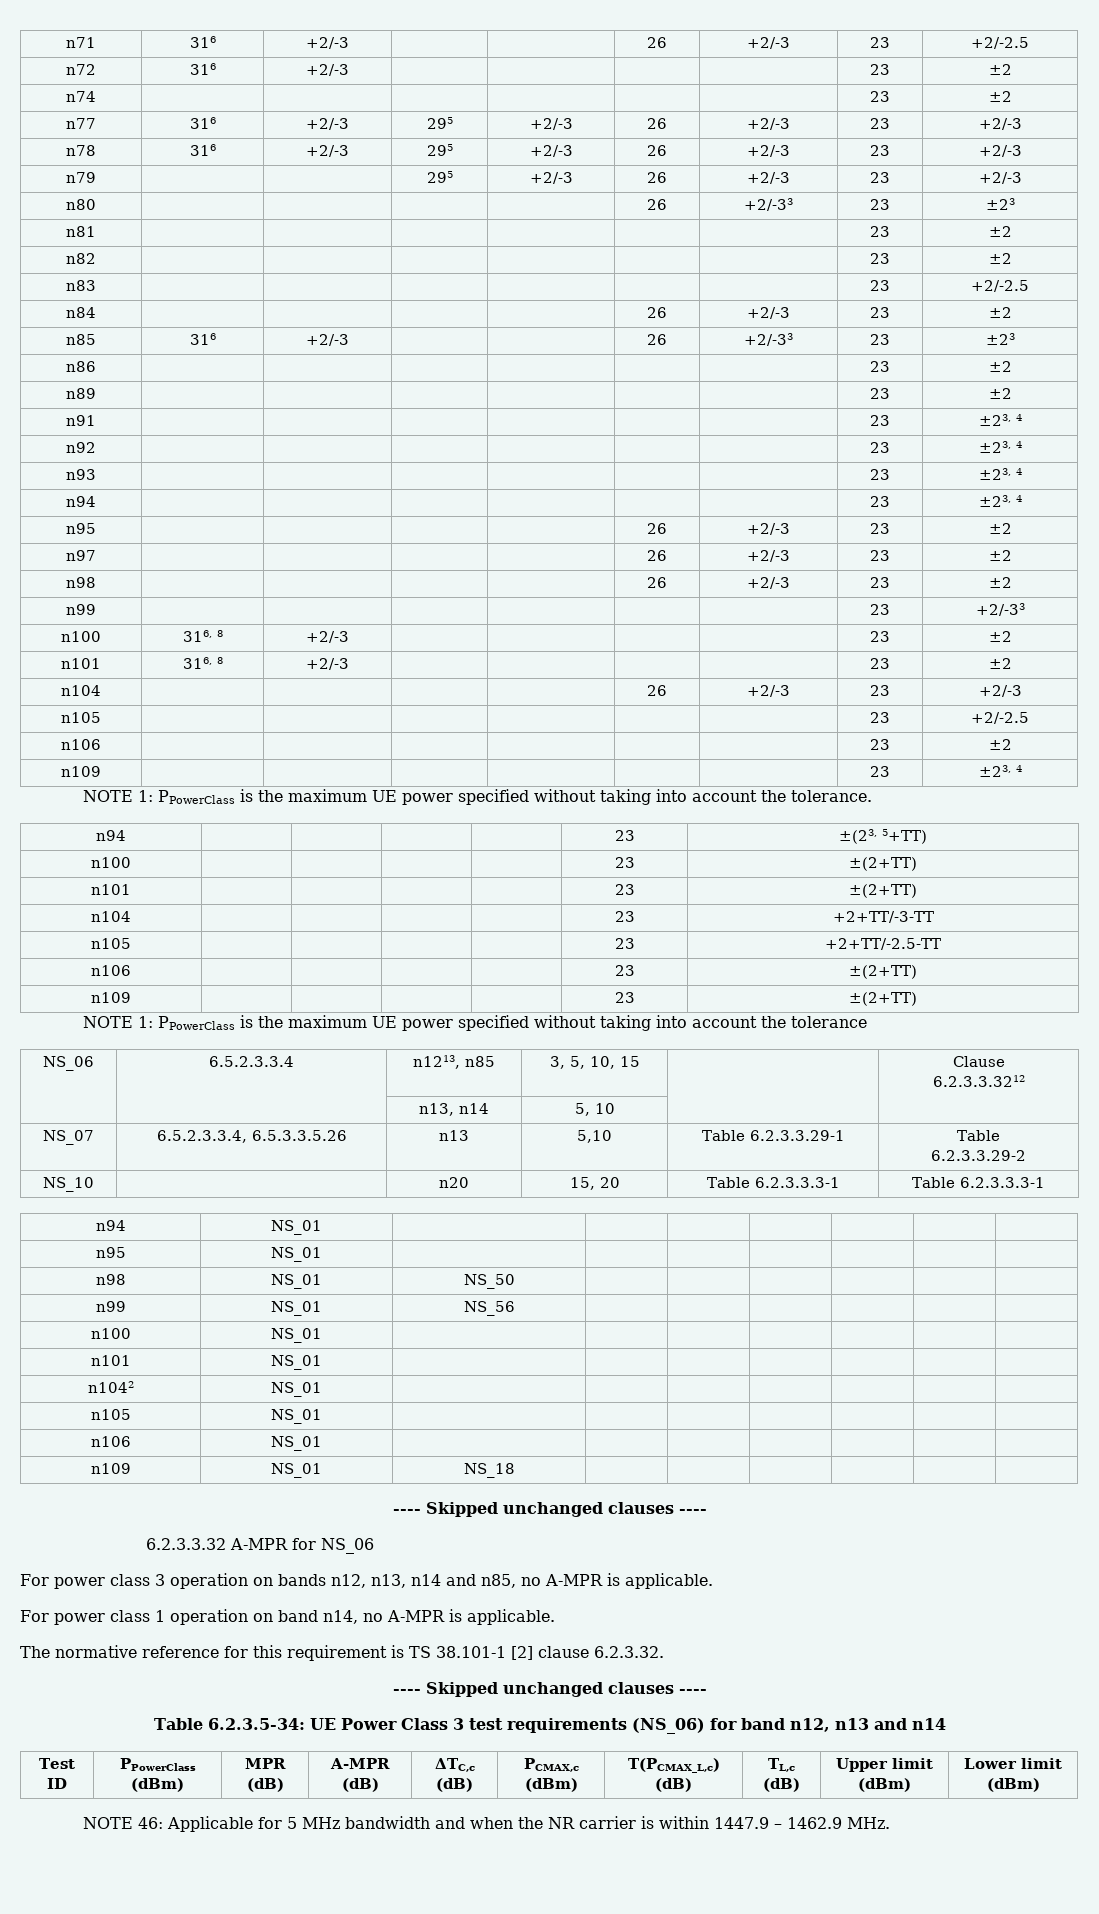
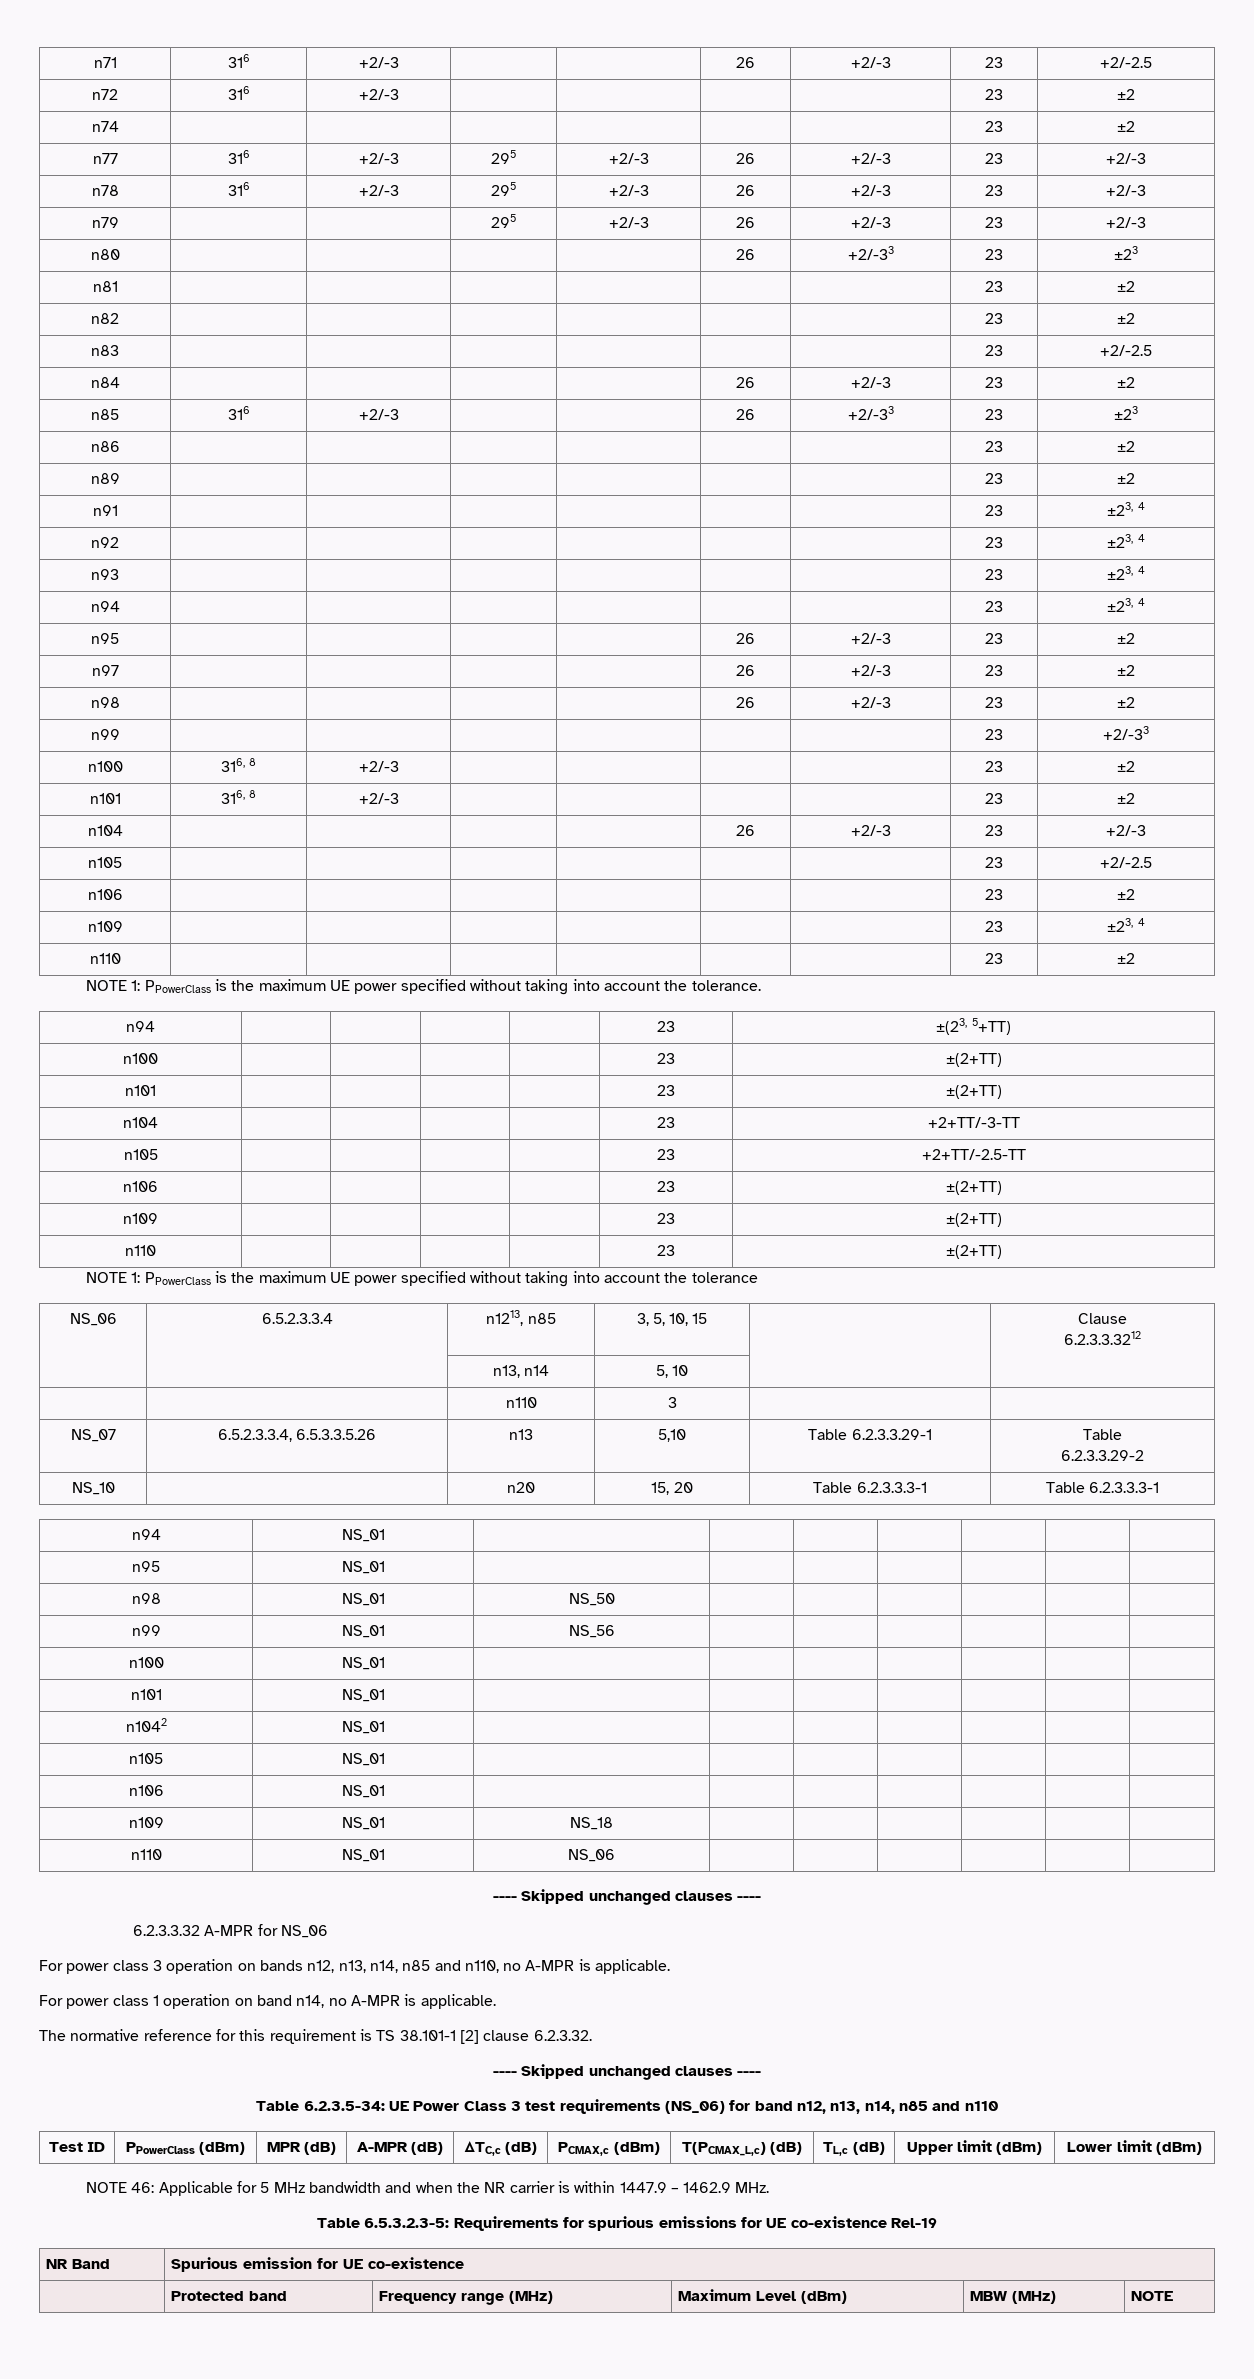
+ n110 | | | | | | | 23 | ±2
+ n110 | | | | | 23 | ±(2+TT)
+ | | n110 | 3 | |
+ n110 | NS_01 | NS_06 | | | | | |
- For power class 3 operation on bands n12, n13, n14 and n85, no A-MPR is applicable.
+ For power class 3 operation on bands n12, n13, n14, n85 and n110, no A-MPR is applicable.
- Table 6.2.3.5-34: UE Power Class 3 test requirements (NS_06) for band n12, n13 and n14
+ Table 6.2.3.5-34: UE Power Class 3 test requirements (NS_06) for band n12, n13, n14, n85 and n110
+ Table 6.5.3.2.3-5: Requirements for spurious emissions for UE co-existence Rel-19
+ NR Band | Spurious emission for UE co-existence
+ | Protected band | Frequency range (MHz) | Maximum Level (dBm) | MBW (MHz) | NOTE

